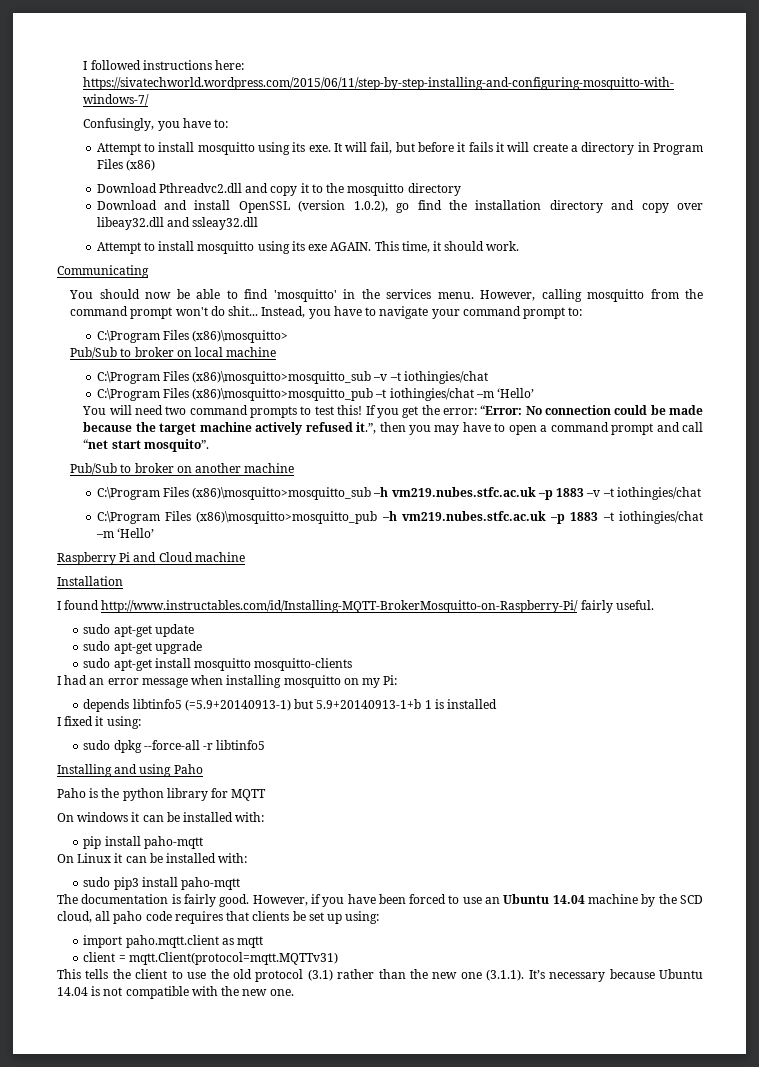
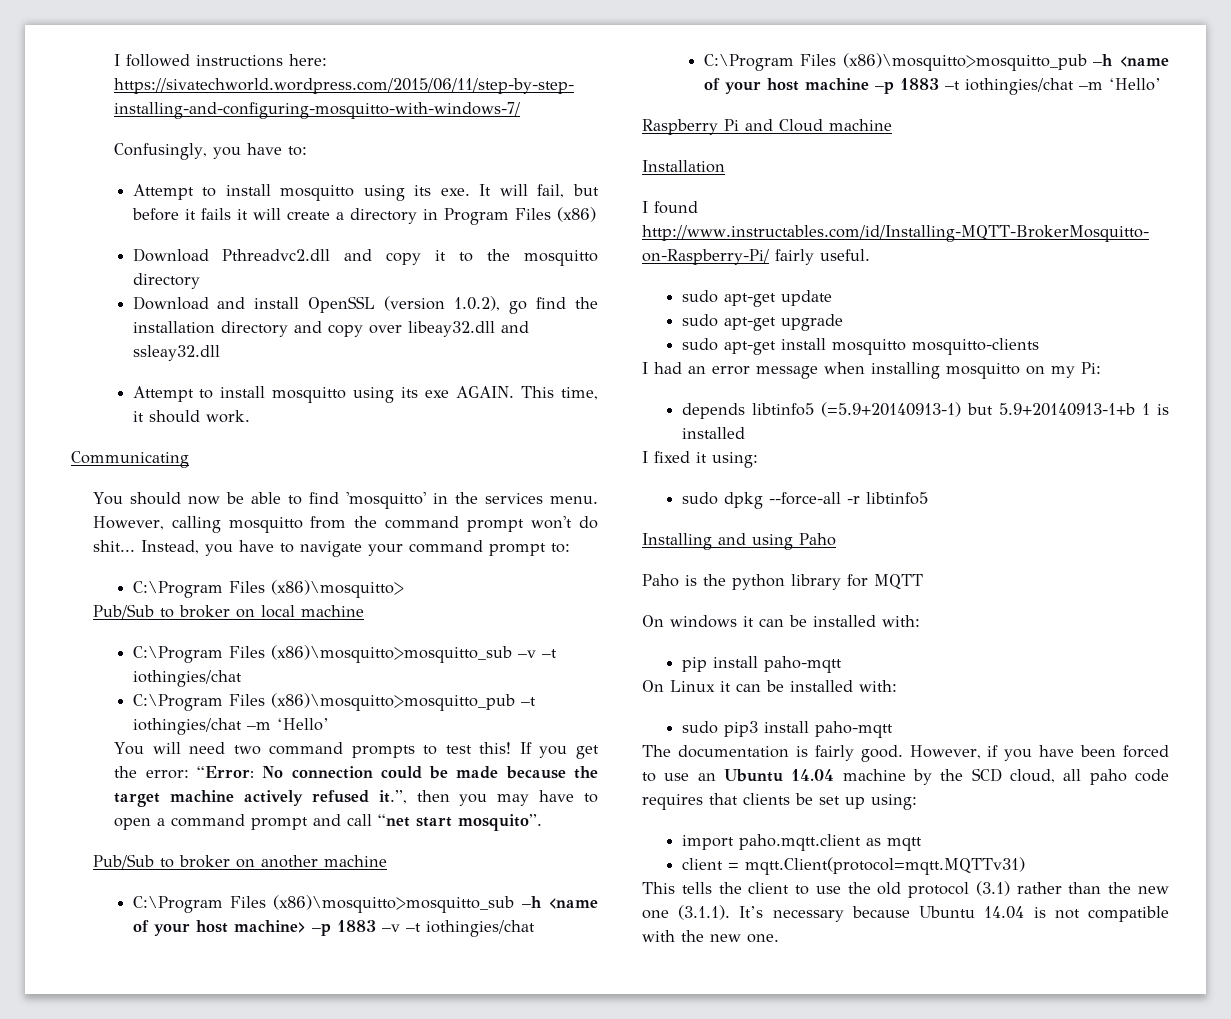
- C:\Program Files (x86)\mosquitto>mosquitto_sub –h vm219.nubes.stfc.ac.uk –p 1883 –v –t iothingies/chat
+ C:\Program Files (x86)\mosquitto>mosquitto_sub –h <name of your host machine> –p 1883 –v –t iothingies/chat
- C:\Program Files (x86)\mosquitto>mosquitto_pub –h vm219.nubes.stfc.ac.uk –p 1883 –t iothingies/chat –m ‘Hello’
+ C:\Program Files (x86)\mosquitto>mosquitto_pub –h <name of your host machine –p 1883 –t iothingies/chat –m ‘Hello’

